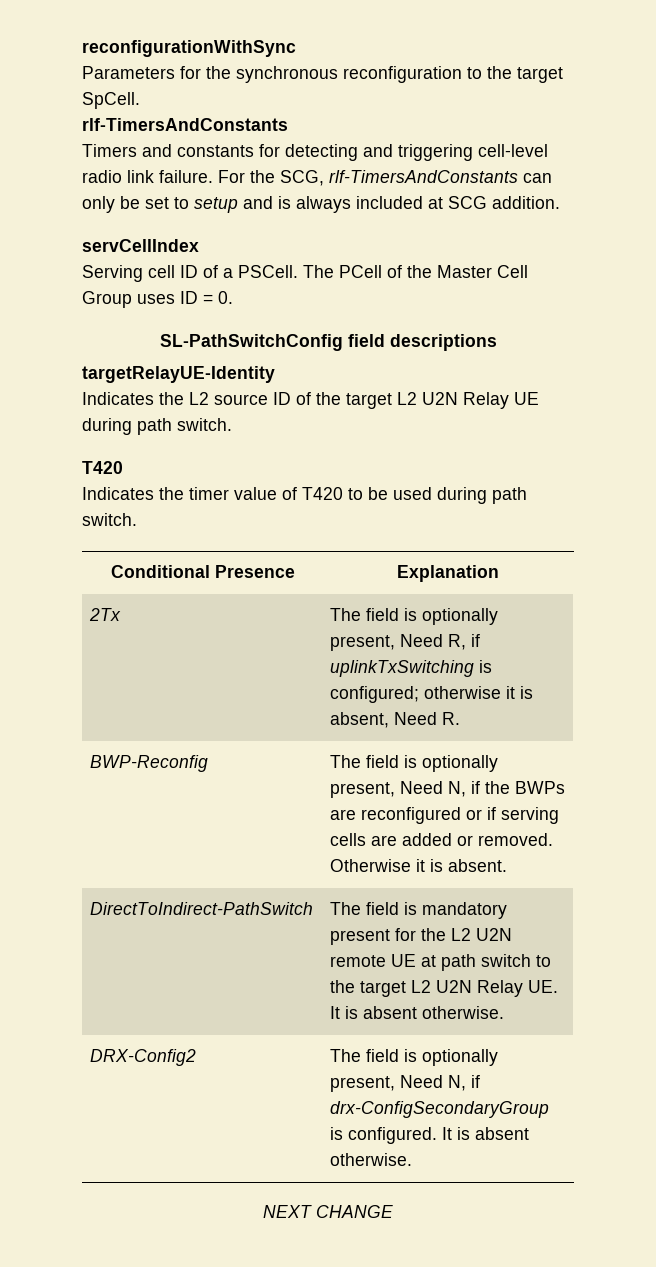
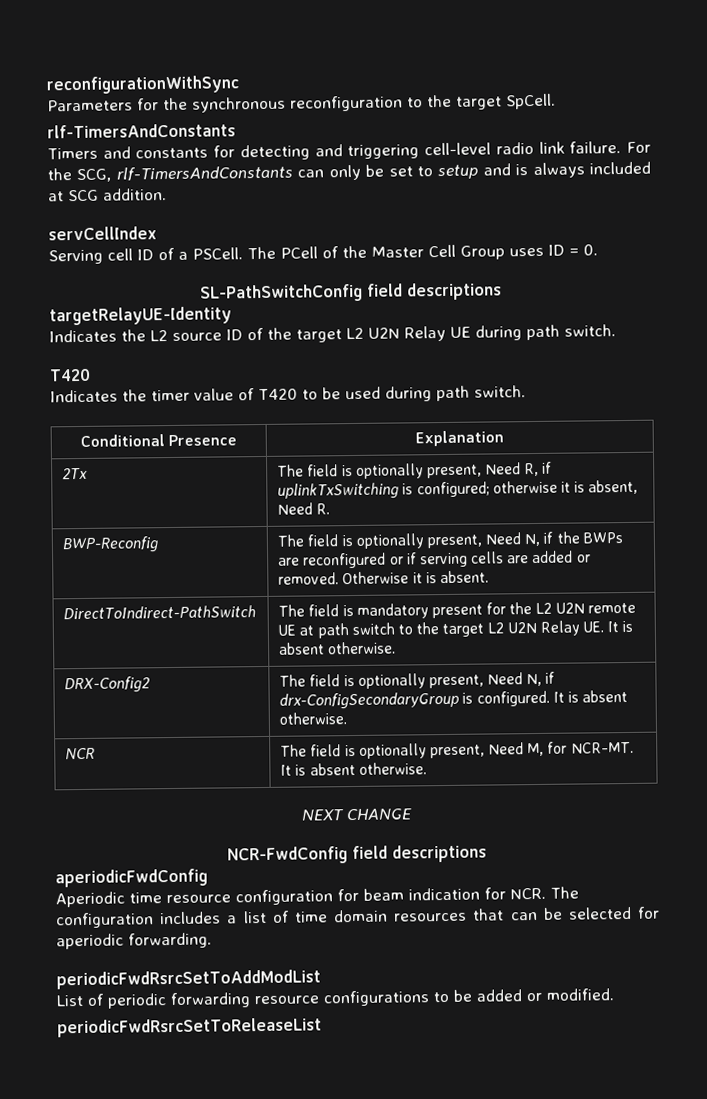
+ NCR | The field is optionally present, Need M, for NCR-MT. It is absent otherwise.
  NEXT CHANGE
+ NCR-FwdConfig field descriptions
+ aperiodicFwdConfig
+ Aperiodic time resource configuration for beam indication for NCR. The configuration includes a list of time domain resources that can be selected for aperiodic forwarding.
+ periodicFwdRsrcSetToAddModList
+ List of periodic forwarding resource configurations to be added or modified.
+ periodicFwdRsrcSetToReleaseList

